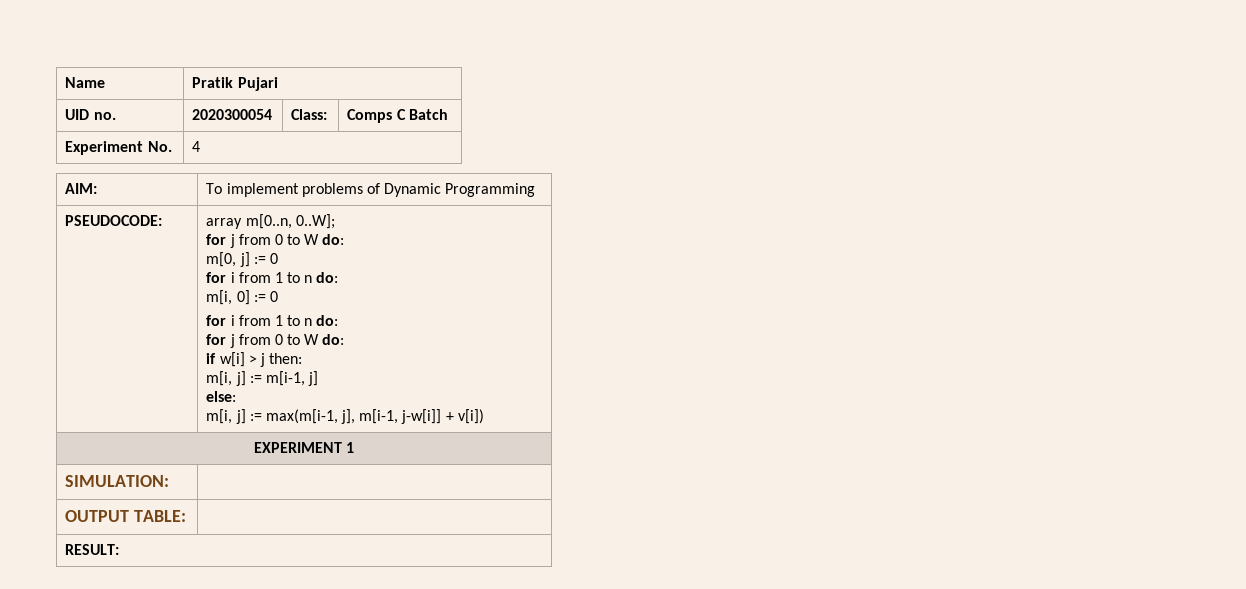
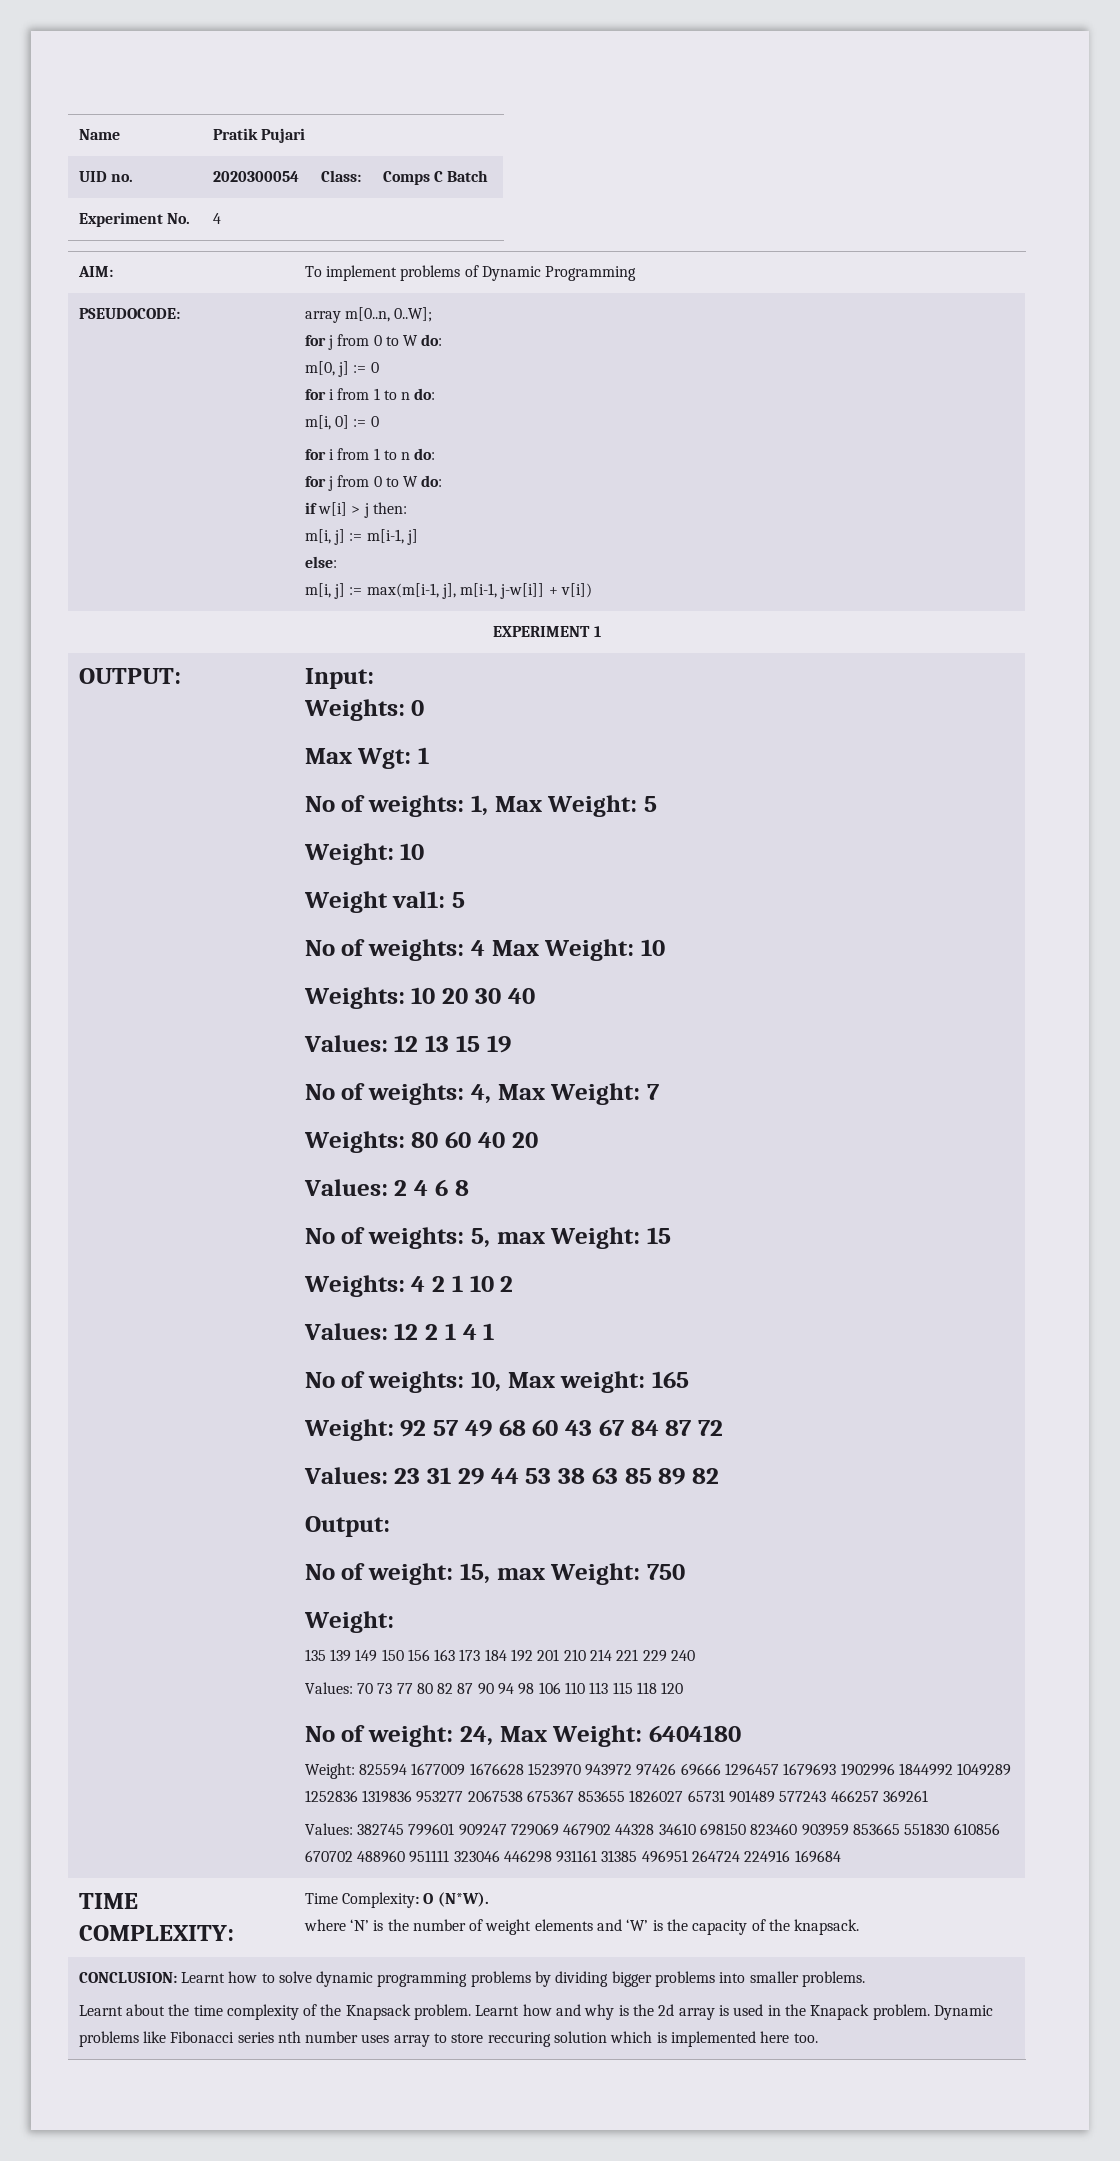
- SIMULATION: |
- OUTPUT TABLE: |
- RESULT:
+ OUTPUT: | Input:
+ Weights: 0
+ Max Wgt: 1
+ No of weights: 1, Max Weight: 5
+ Weight: 10
+ Weight val1: 5
+ No of weights: 4 Max Weight: 10
+ Weights: 10 20 30 40
+ Values: 12 13 15 19
+ No of weights: 4, Max Weight: 7
+ Weights: 80 60 40 20
+ Values: 2 4 6 8
+ No of weights: 5, max Weight: 15
+ Weights: 4 2 1 10 2
+ Values: 12 2 1 4 1
+ No of weights: 10, Max weight: 165
+ Weight: 92 57 49 68 60 43 67 84 87 72
+ Values: 23 31 29 44 53 38 63 85 89 82
+ Output:
+ No of weight: 15, max Weight: 750
+ Weight:
+ 135 139 149 150 156 163 173 184 192 201 210 214 221 229 240
+ Values: 70 73 77 80 82 87 90 94 98 106 110 113 115 118 120
+ No of weight: 24, Max Weight: 6404180
+ Weight: 825594 1677009 1676628 1523970 943972 97426 69666 1296457 1679693 1902996 1844992 1049289 1252836 1319836 953277 2067538 675367 853655 1826027 65731 901489 577243 466257 369261
+ Values: 382745 799601 909247 729069 467902 44328 34610 698150 823460 903959 853665 551830 610856 670702 488960 951111 323046 446298 931161 31385 496951 264724 224916 169684
+ TIME COMPLEXITY: | Time Complexity: O (N*W).
+ where ‘N’ is the number of weight elements and ‘W’ is the capacity of the knapsack.
+ CONCLUSION: Learnt how to solve dynamic programming problems by dividing bigger problems into smaller problems.
+ Learnt about the time complexity of the Knapsack problem. Learnt how and why is the 2d array is used in the Knapack problem. Dynamic problems like Fibonacci series nth number uses array to store reccuring solution which is implemented here too.

